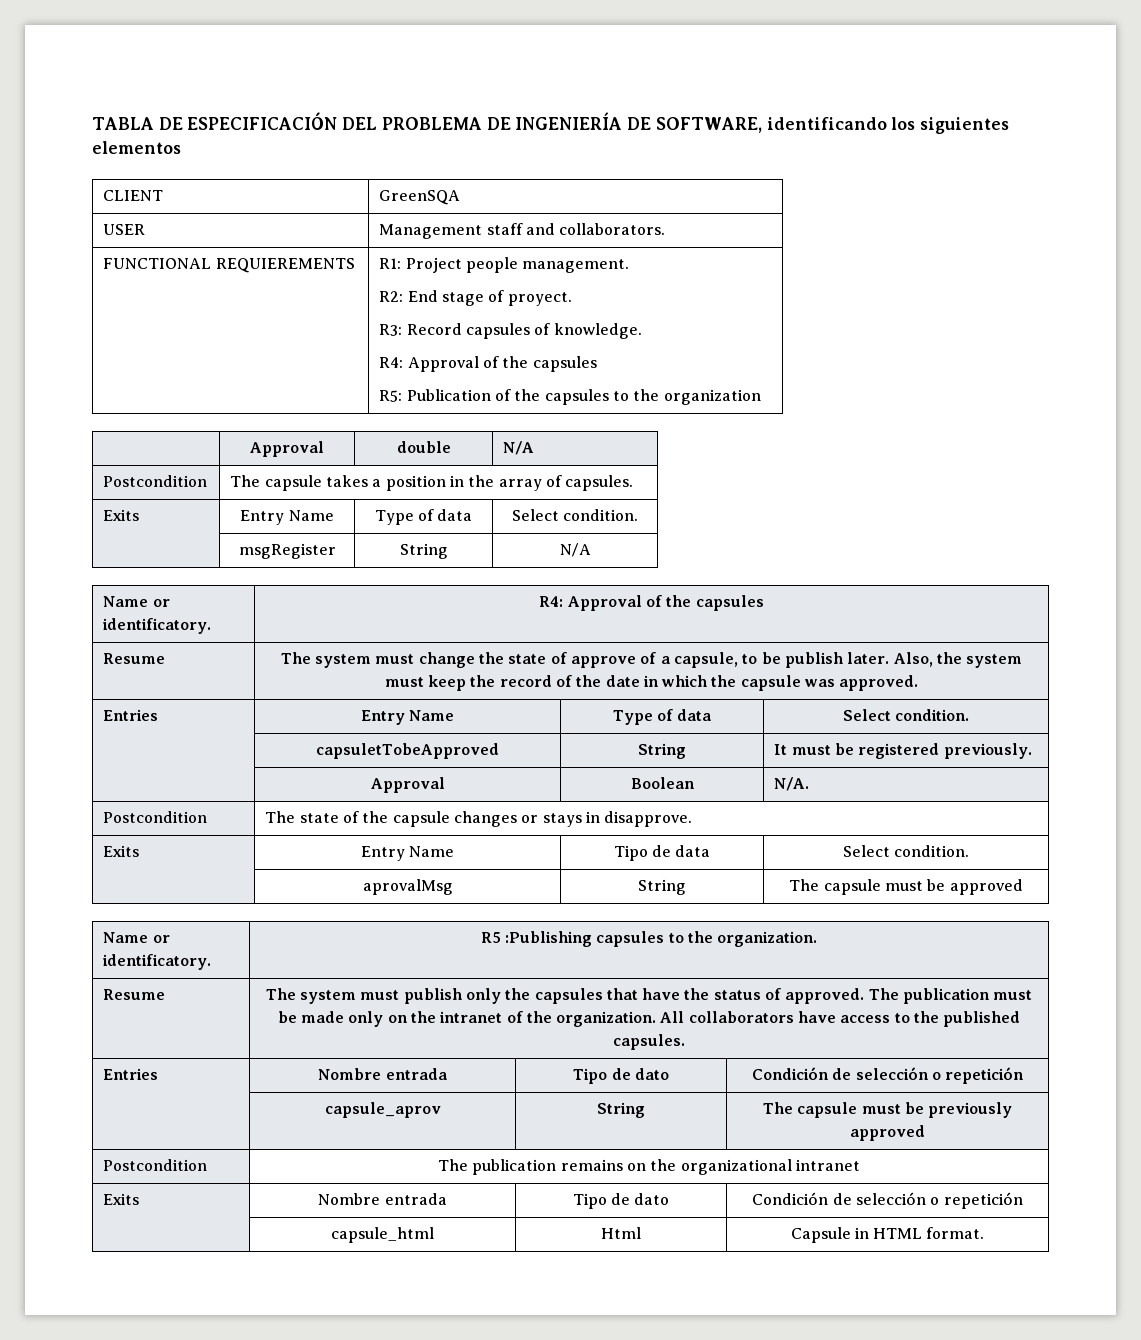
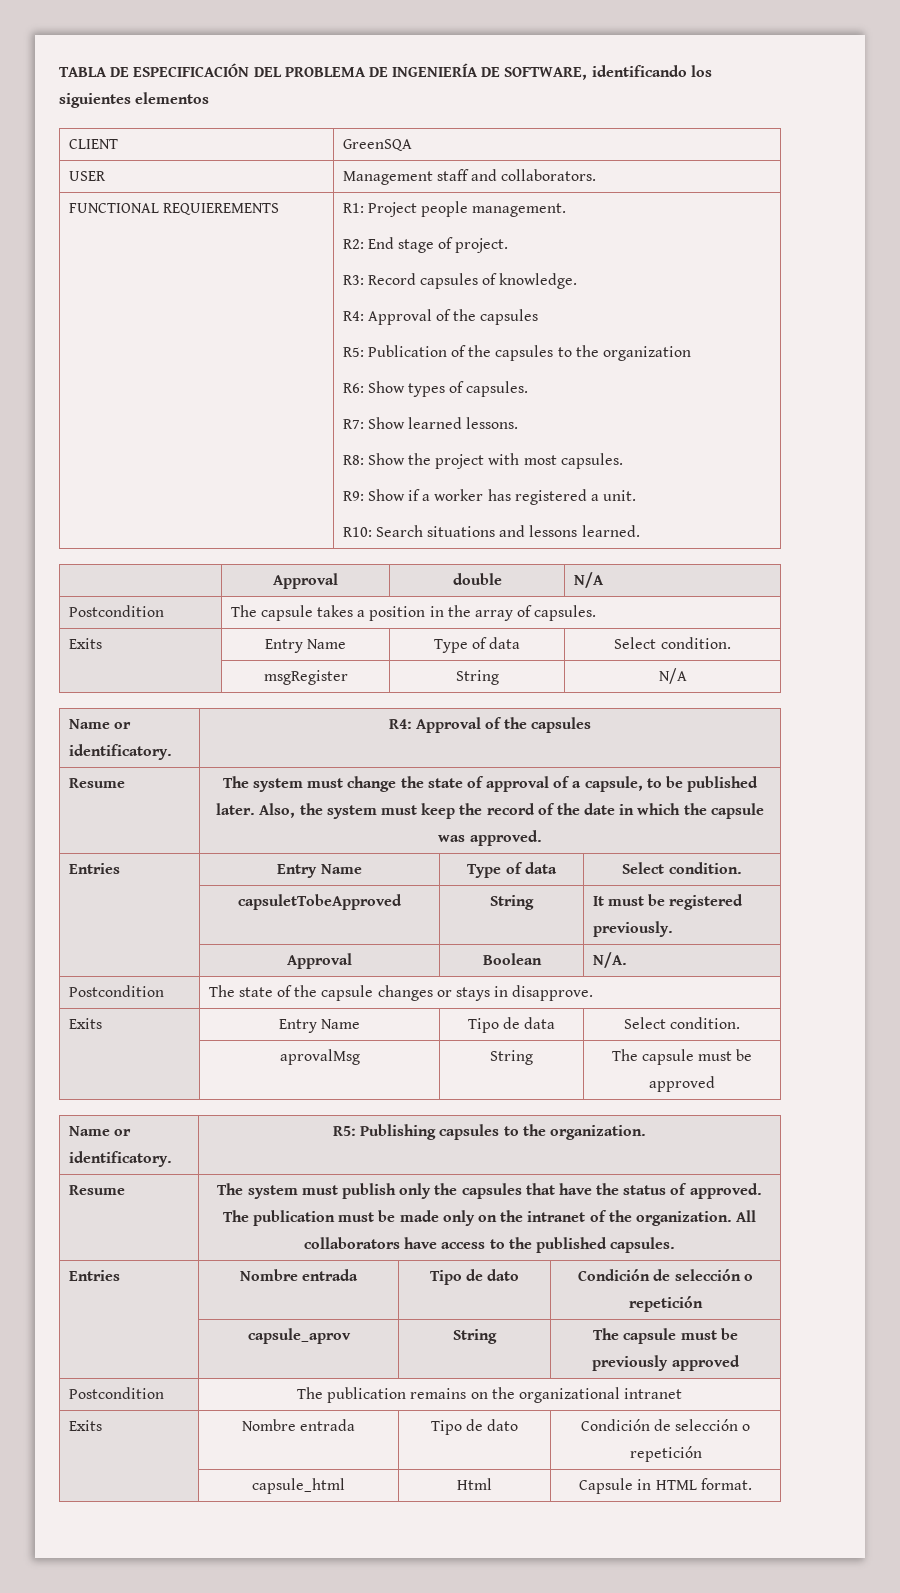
- R2: End stage of proyect.
+ R2: End stage of project.
+ R6: Show types of capsules.
+ R7: Show learned lessons.
+ R8: Show the project with most capsules.
+ R9: Show if a worker has registered a unit.
+ R10: Search situations and lessons learned.
- Resume | The system must change the state of approve of a capsule, to be publish later. Also, the system must keep the record of the date in which the capsule was approved.
+ Resume | The system must change the state of approval of a capsule, to be published later. Also, the system must keep the record of the date in which the capsule was approved.
- Name or identificatory. | R5 :Publishing capsules to the organization.
+ Name or identificatory. | R5: Publishing capsules to the organization.

